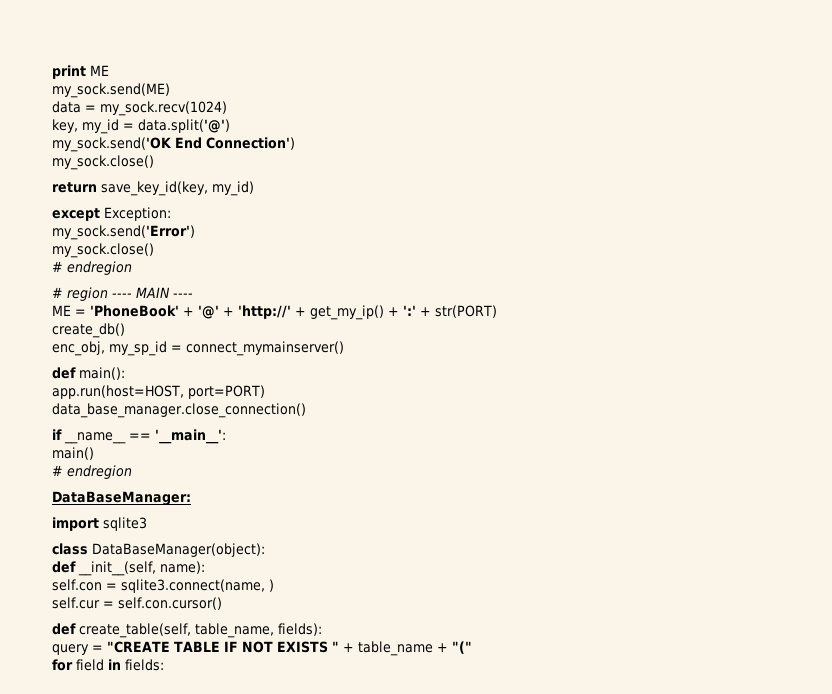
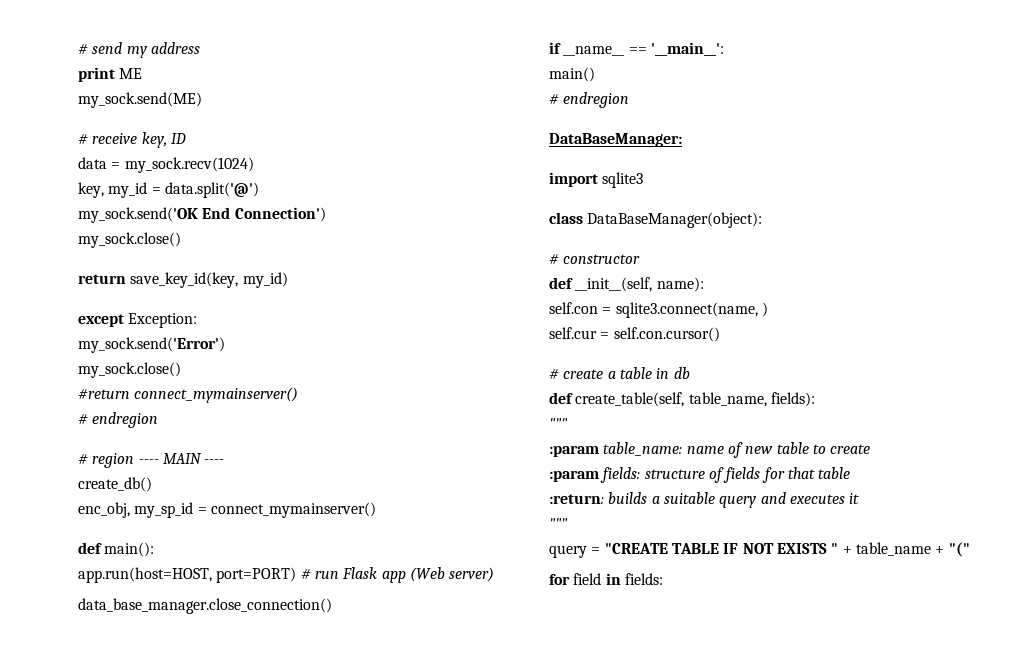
+ # send my address
+ # receive key, ID
+ #return connect_mymainserver()
- ME = 'PhoneBook' + '@' + 'http://' + get_my_ip() + ':' + str(PORT)
- app.run(host=HOST, port=PORT)
+ app.run(host=HOST, port=PORT) # run Flask app (Web server)
+ # constructor
+ # create a table in db
  def create_table(self, table_name, fields):
+ """
+ :param table_name: name of new table to create
+ :param fields: structure of fields for that table
+ :return: builds a suitable query and executes it
+ """

